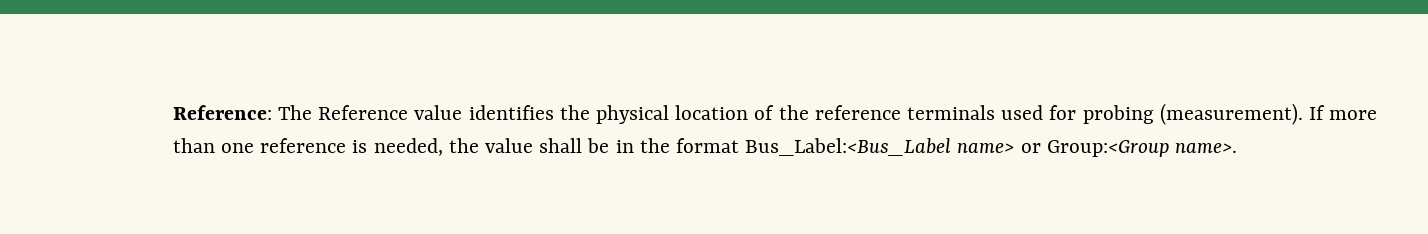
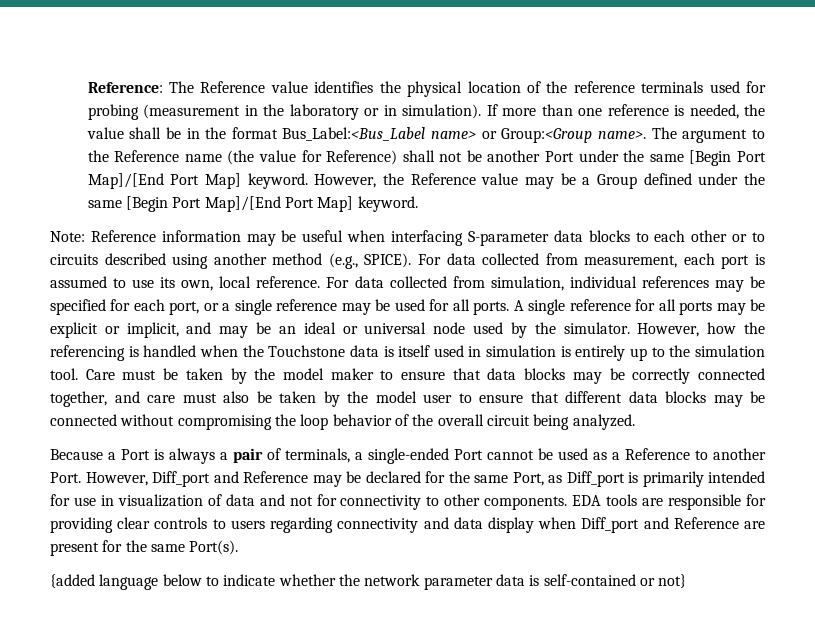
- Reference: The Reference value identifies the physical location of the reference terminals used for probing (measurement).
+ Reference: The Reference value identifies the physical location of the reference terminals used for probing (measurement in the laboratory or in simulation).
+ The argument to the Reference name (the value for Reference) shall not be another Port under the same [Begin Port Map]/[End Port Map] keyword. However, the Reference value may be a Group defined under the same [Begin Port Map]/[End Port Map] keyword.
+ Note: Reference information may be useful when interfacing S-parameter data blocks to each other or to circuits described using another method (e.g., SPICE). For data collected from measurement, each port is assumed to use its own, local reference. For data collected from simulation, individual references may be specified for each port, or a single reference may be used for all ports. A single reference for all ports may be explicit or implicit, and may be an ideal or universal node used by the simulator. However, how the referencing is handled when the Touchstone data is itself used in simulation is entirely up to the simulation tool. Care must be taken by the model maker to ensure that data blocks may be correctly connected together, and care must also be taken by the model user to ensure that different data blocks may be connected without compromising the loop behavior of the overall circuit being analyzed.
+ Because a Port is always a pair of terminals, a single-ended Port cannot be used as a Reference to another Port. However, Diff_port and Reference may be declared for the same Port, as Diff_port is primarily intended for use in visualization of data and not for connectivity to other components. EDA tools are responsible for providing clear controls to users regarding connectivity and data display when Diff_port and Reference are present for the same Port(s).
+ {added language below to indicate whether the network parameter data is self-contained or not}

